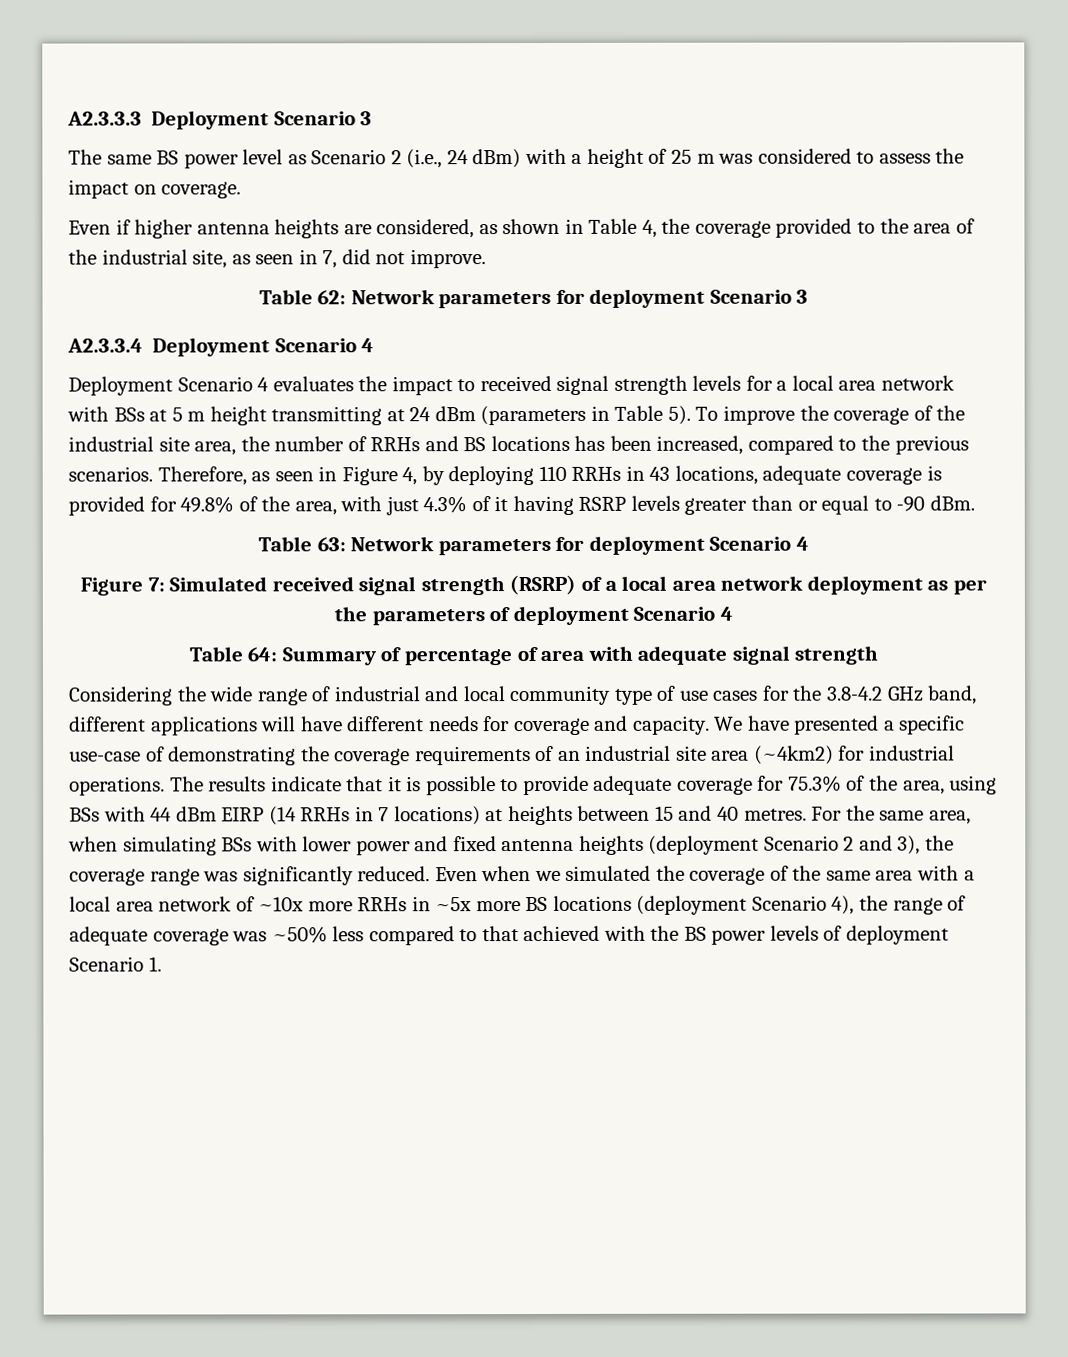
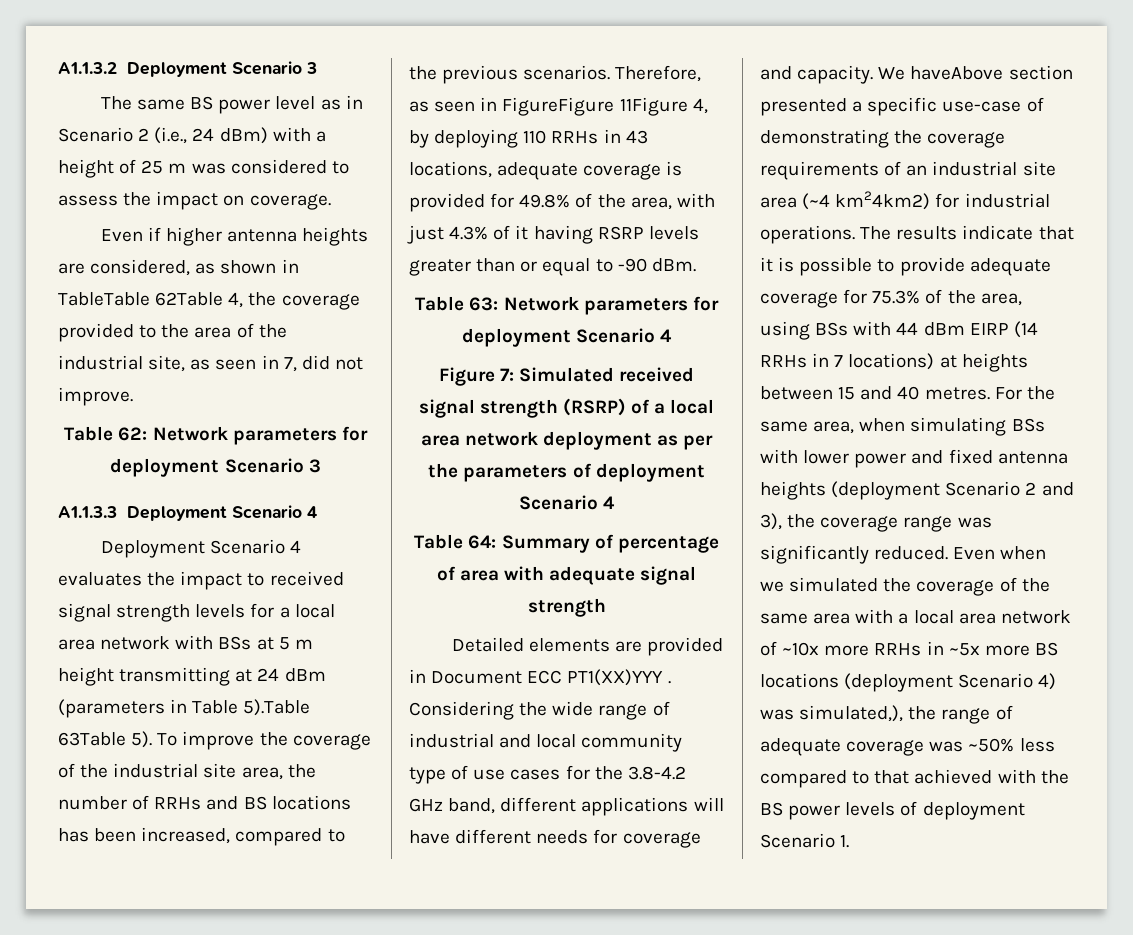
- A2.3.3.3 Deployment Scenario 3
+ A1.1.3.2 Deployment Scenario 3
- The same BS power level as Scenario 2 (i.e., 24 dBm) with a height of 25 m was considered to assess the impact on coverage.
+ The same BS power level as in Scenario 2 (i.e., 24 dBm) with a height of 25 m was considered to assess the impact on coverage.
- Even if higher antenna heights are considered, as shown in Table 4, the coverage provided to the area of the industrial site, as seen in 7, did not improve.
+ Even if higher antenna heights are considered, as shown in TableTable 62Table 4, the coverage provided to the area of the industrial site, as seen in 7, did not improve.
- A2.3.3.4 Deployment Scenario 4
+ A1.1.3.3 Deployment Scenario 4
- Deployment Scenario 4 evaluates the impact to received signal strength levels for a local area network with BSs at 5 m height transmitting at 24 dBm (parameters in Table 5).
+ Deployment Scenario 4 evaluates the impact to received signal strength levels for a local area network with BSs at 5 m height transmitting at 24 dBm (parameters in Table 5).Table 63Table 5).
- Therefore, as seen in Figure 4, by deploying 110 RRHs in 43 locations, adequate coverage is provided for 49.8% of the area, with just 4.3% of it having RSRP levels greater than or equal to -90 dBm.
+ Therefore, as seen in FigureFigure 11Figure 4, by deploying 110 RRHs in 43 locations, adequate coverage is provided for 49.8% of the area, with just 4.3% of it having RSRP levels greater than or equal to -90 dBm.
+ Detailed elements are provided in Document ECC PT1(XX)YYY .
- We have presented a specific use-case of demonstrating the coverage requirements of an industrial site area (~4km2) for industrial operations.
+ We haveAbove section presented a specific use-case of demonstrating the coverage requirements of an industrial site area (~4 km24km2) for industrial operations.
- Even when we simulated the coverage of the same area with a local area network of ~10x more RRHs in ~5x more BS locations (deployment Scenario 4), the range of adequate coverage was ~50% less compared to that achieved with the BS power levels of deployment Scenario 1.
+ Even when we simulated the coverage of the same area with a local area network of ~10x more RRHs in ~5x more BS locations (deployment Scenario 4) was simulated,), the range of adequate coverage was ~50% less compared to that achieved with the BS power levels of deployment Scenario 1.

